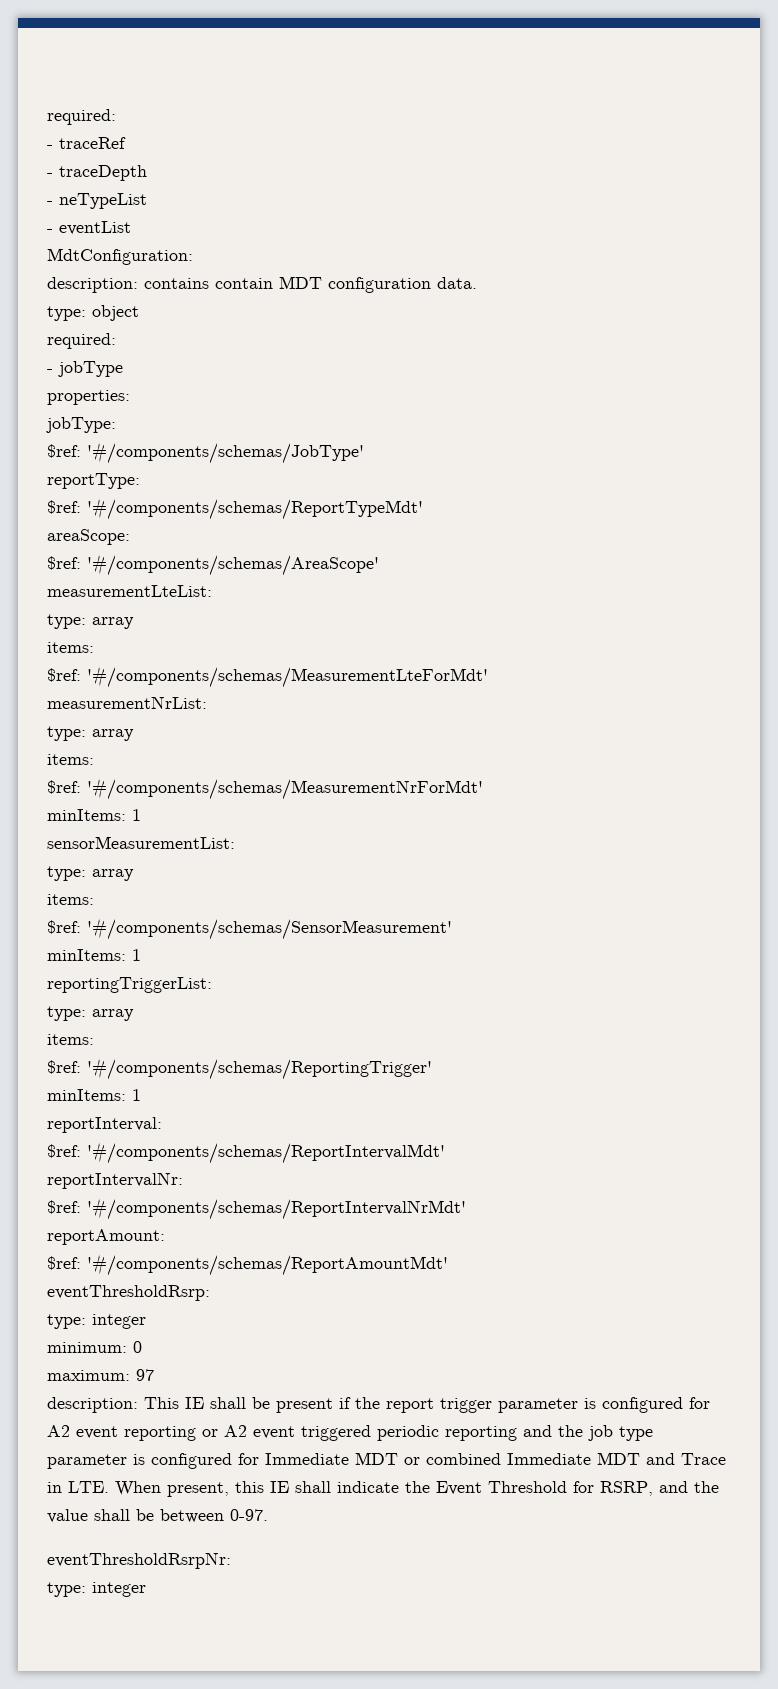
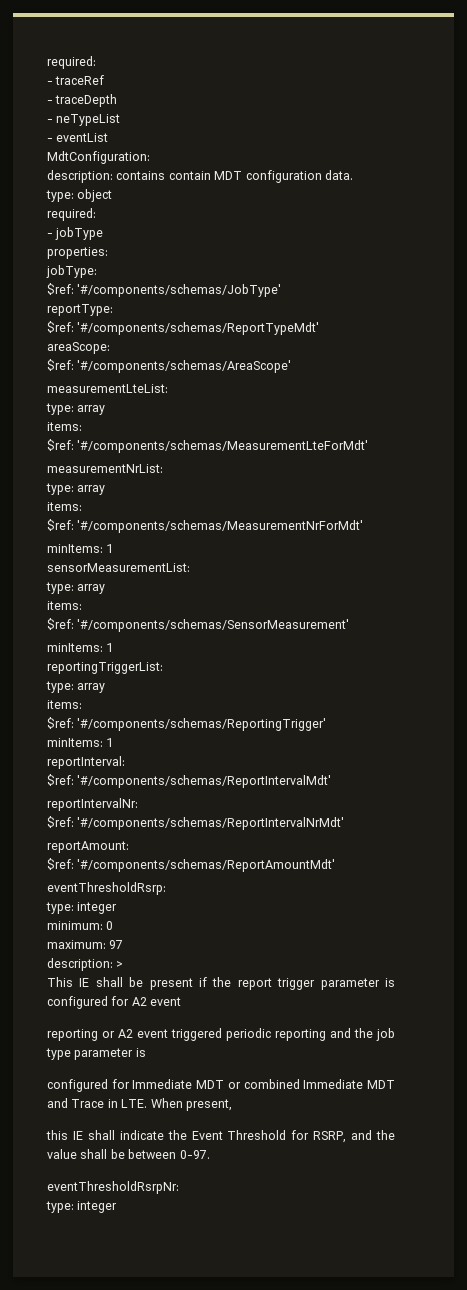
- description: This IE shall be present if the report trigger parameter is configured for A2 event reporting or A2 event triggered periodic reporting and the job type parameter is configured for Immediate MDT or combined Immediate MDT and Trace in LTE. When present, this IE shall indicate the Event Threshold for RSRP, and the value shall be between 0-97.
+ description: >
+ This IE shall be present if the report trigger parameter is configured for A2 event
+ reporting or A2 event triggered periodic reporting and the job type parameter is
+ configured for Immediate MDT or combined Immediate MDT and Trace in LTE. When present,
+ this IE shall indicate the Event Threshold for RSRP, and the value shall be between 0-97.

